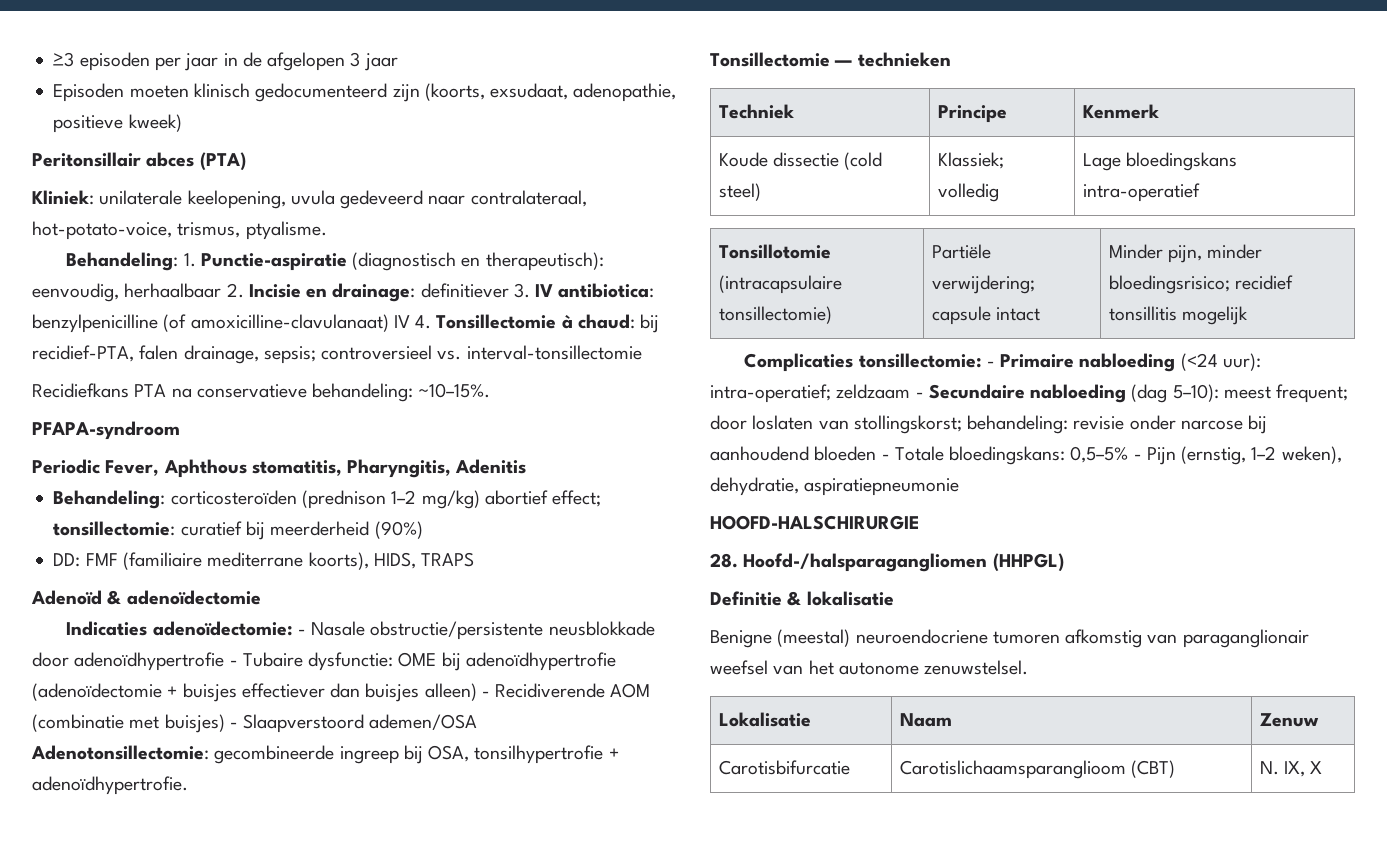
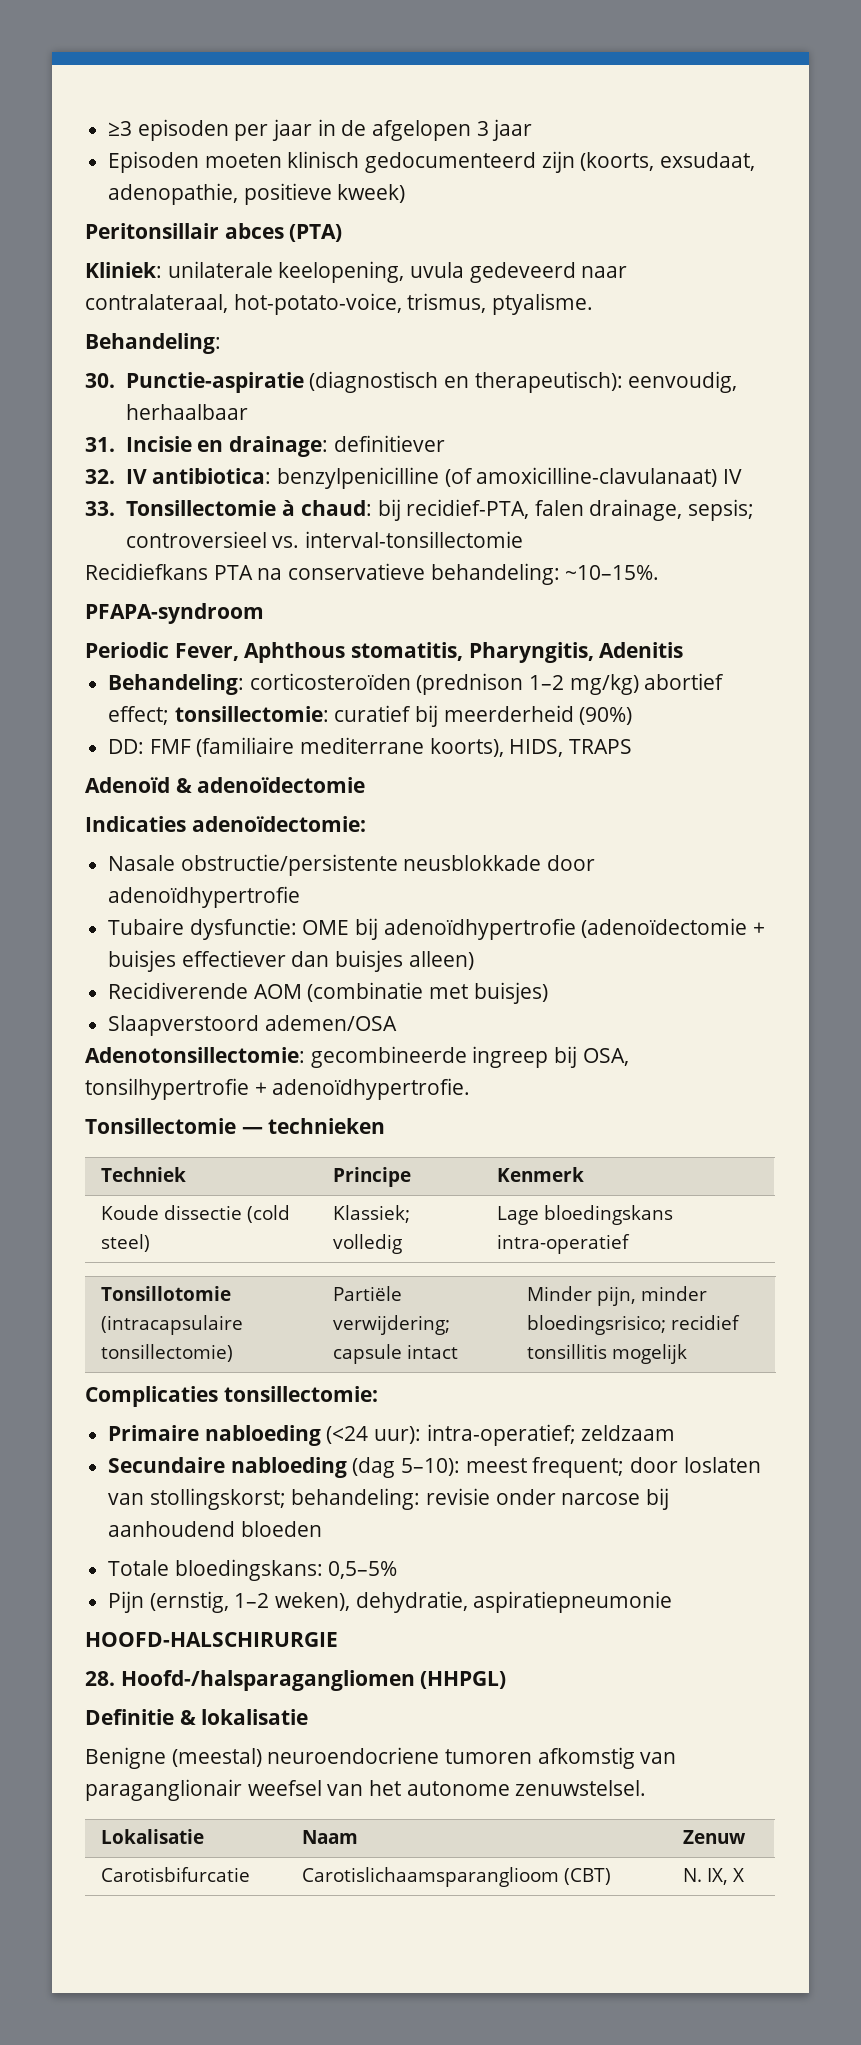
  Kliniek: unilaterale keelopening, uvula gedeveerd naar contralateraal, hot-potato-voice, trismus, ptyalisme.
- Behandeling: 1. Punctie-aspiratie (diagnostisch en therapeutisch): eenvoudig, herhaalbaar 2. Incisie en drainage: definitiever 3. IV antibiotica: benzylpenicilline (of amoxicilline-clavulanaat) IV 4. Tonsillectomie à chaud: bij recidief-PTA, falen drainage, sepsis; controversieel vs. interval-tonsillectomie
+ Behandeling:
+ 30. Punctie-aspiratie (diagnostisch en therapeutisch): eenvoudig, herhaalbaar
+ 31. Incisie en drainage: definitiever
+ 32. IV antibiotica: benzylpenicilline (of amoxicilline-clavulanaat) IV
+ 33. Tonsillectomie à chaud: bij recidief-PTA, falen drainage, sepsis; controversieel vs. interval-tonsillectomie
- Indicaties adenoïdectomie: - Nasale obstructie/persistente neusblokkade door adenoïdhypertrofie - Tubaire dysfunctie: OME bij adenoïdhypertrofie (adenoïdectomie + buisjes effectiever dan buisjes alleen) - Recidiverende AOM (combinatie met buisjes) - Slaapverstoord ademen/OSA
+ Indicaties adenoïdectomie:
+ Nasale obstructie/persistente neusblokkade door adenoïdhypertrofie
+ Tubaire dysfunctie: OME bij adenoïdhypertrofie (adenoïdectomie + buisjes effectiever dan buisjes alleen)
+ Recidiverende AOM (combinatie met buisjes)
+ Slaapverstoord ademen/OSA
- Complicaties tonsillectomie: - Primaire nabloeding (<24 uur): intra-operatief; zeldzaam - Secundaire nabloeding (dag 5–10): meest frequent; door loslaten van stollingskorst; behandeling: revisie onder narcose bij aanhoudend bloeden - Totale bloedingskans: 0,5–5% - Pijn (ernstig, 1–2 weken), dehydratie, aspiratiepneumonie
+ Complicaties tonsillectomie:
+ Primaire nabloeding (<24 uur): intra-operatief; zeldzaam
+ Secundaire nabloeding (dag 5–10): meest frequent; door loslaten van stollingskorst; behandeling: revisie onder narcose bij aanhoudend bloeden
+ Totale bloedingskans: 0,5–5%
+ Pijn (ernstig, 1–2 weken), dehydratie, aspiratiepneumonie

